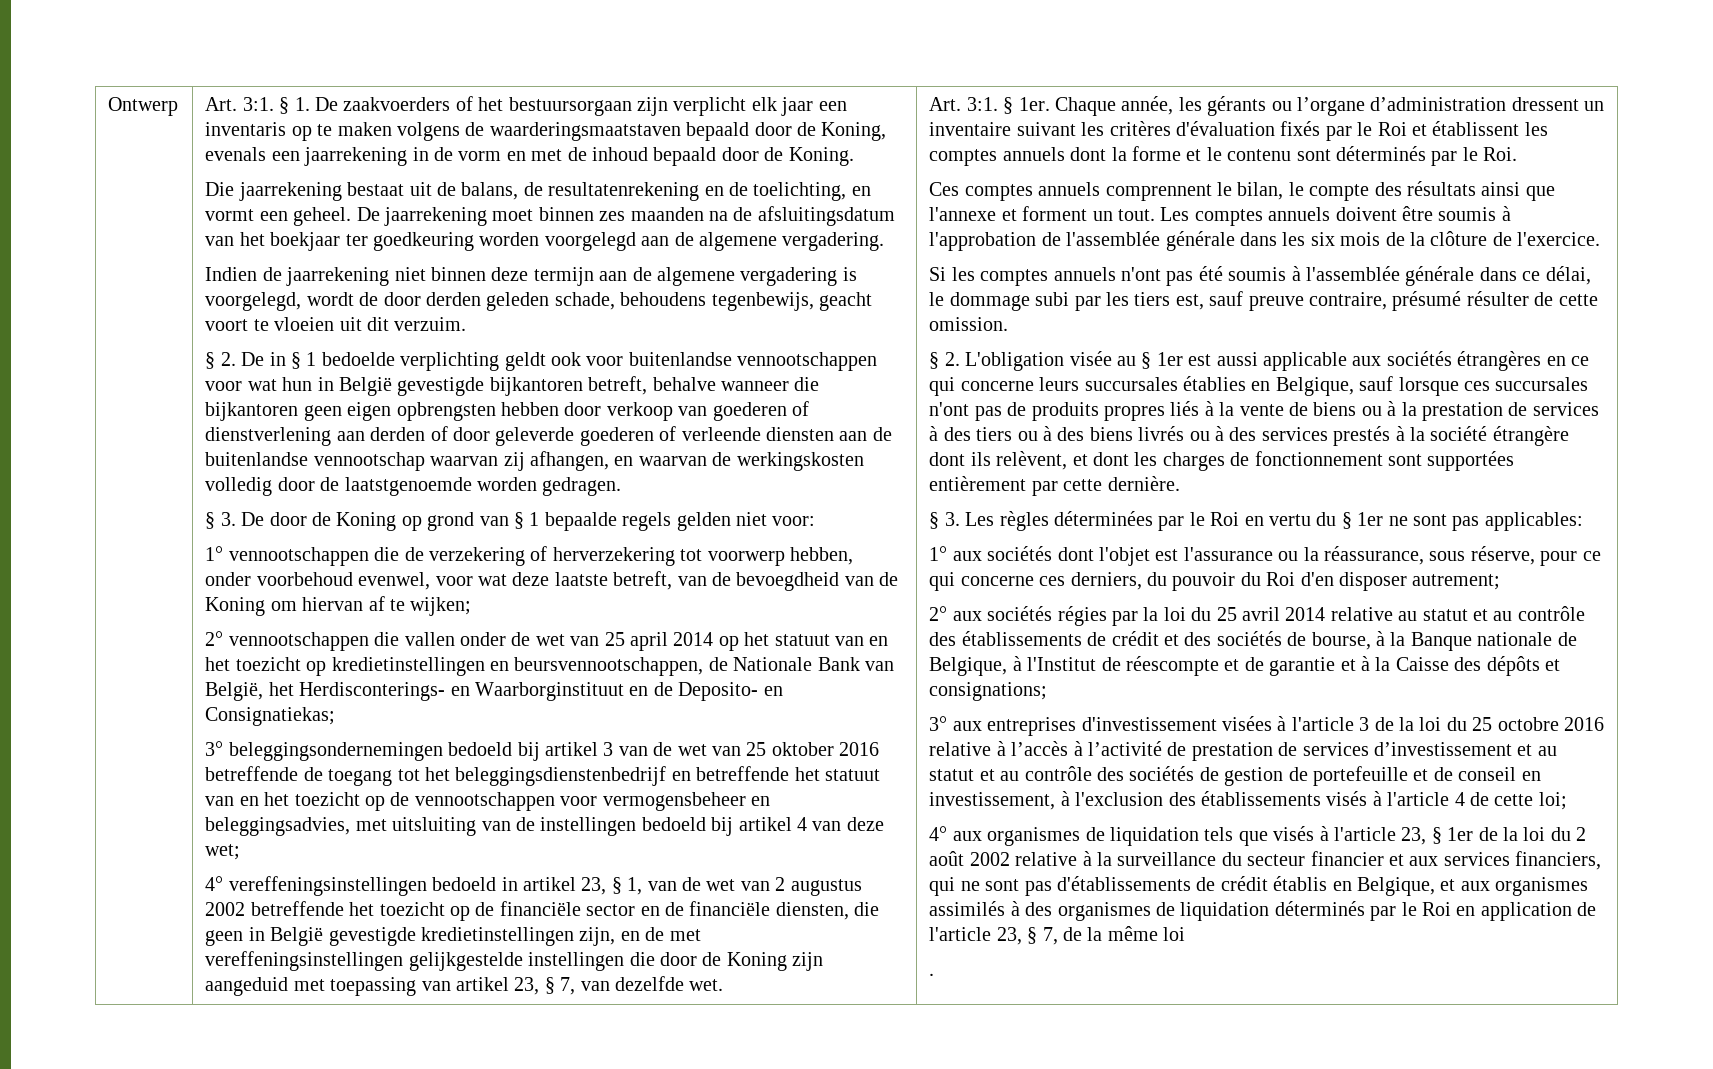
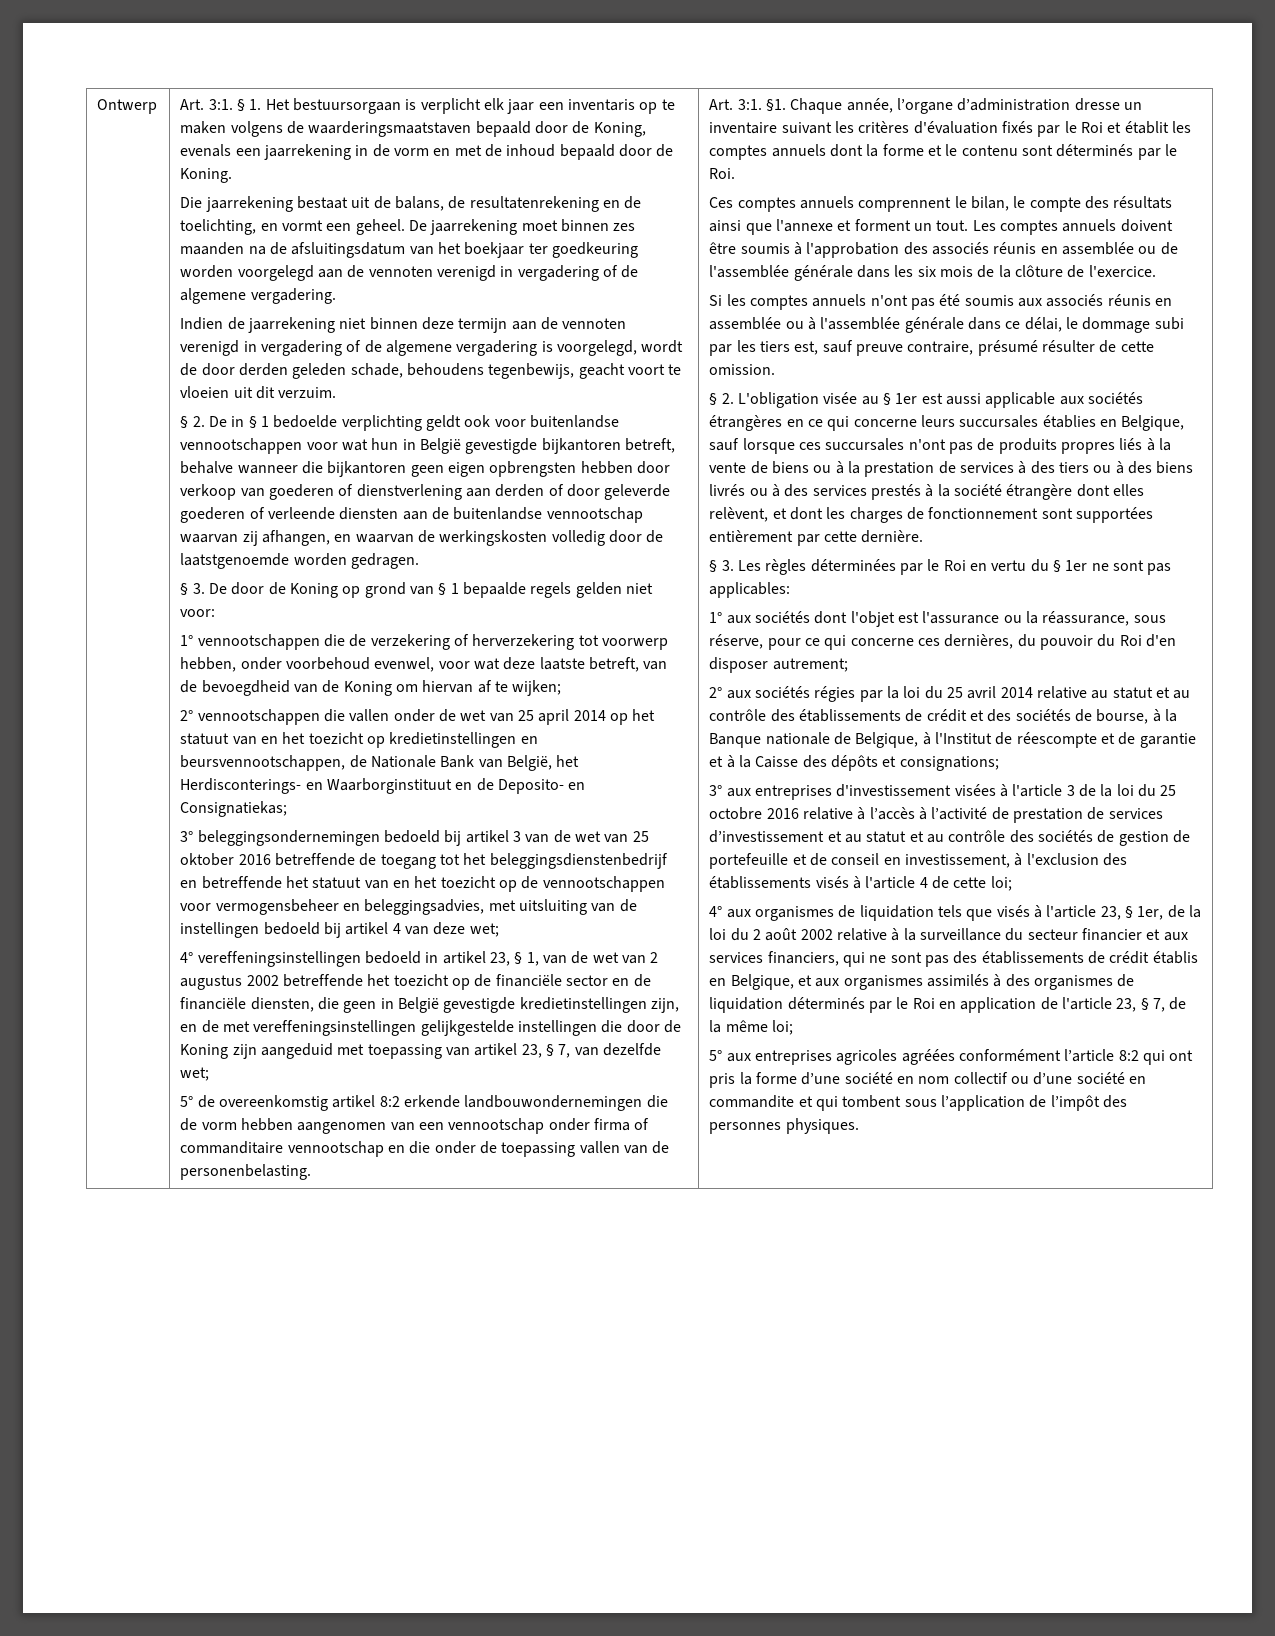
- § 1. De zaakvoerders of het bestuursorgaan zijn verplicht elk jaar een inventaris op te maken volgens de waarderingsmaatstaven bepaald door de Koning, evenals een jaarrekening in de vorm en met de inhoud bepaald door de Koning.
+ § 1. Het bestuursorgaan is verplicht elk jaar een inventaris op te maken volgens de waarderingsmaatstaven bepaald door de Koning, evenals een jaarrekening in de vorm en met de inhoud bepaald door de Koning.
- De jaarrekening moet binnen zes maanden na de afsluitingsdatum van het boekjaar ter goedkeuring worden voorgelegd aan de algemene vergadering.
+ De jaarrekening moet binnen zes maanden na de afsluitingsdatum van het boekjaar ter goedkeuring worden voorgelegd aan de vennoten verenigd in vergadering of de algemene vergadering.
- Indien de jaarrekening niet binnen deze termijn aan de algemene vergadering is voorgelegd, wordt de door derden geleden schade, behoudens tegenbewijs, geacht voort te vloeien uit dit verzuim.
+ Indien de jaarrekening niet binnen deze termijn aan de vennoten verenigd in vergadering of de algemene vergadering is voorgelegd, wordt de door derden geleden schade, behoudens tegenbewijs, geacht voort te vloeien uit dit verzuim.
- 4° vereffeningsinstellingen bedoeld in artikel 23, § 1, van de wet van 2 augustus 2002 betreffende het toezicht op de financiële sector en de financiële diensten, die geen in België gevestigde kredietinstellingen zijn, en de met vereffeningsinstellingen gelijkgestelde instellingen die door de Koning zijn aangeduid met toepassing van artikel 23, § 7, van dezelfde wet. | Art. 3:1. § 1er. Chaque année, les gérants ou l’organe d’administration dressent un inventaire suivant les critères d'évaluation fixés par le Roi et établissent les comptes annuels dont la forme et le contenu sont déterminés par le Roi.
+ 4° vereffeningsinstellingen bedoeld in artikel 23, § 1, van de wet van 2 augustus 2002 betreffende het toezicht op de financiële sector en de financiële diensten, die geen in België gevestigde kredietinstellingen zijn, en de met vereffeningsinstellingen gelijkgestelde instellingen die door de Koning zijn aangeduid met toepassing van artikel 23, § 7, van dezelfde wet;
+ 5° de overeenkomstig artikel 8:2 erkende landbouwondernemingen die de vorm hebben aangenomen van een vennootschap onder firma of commanditaire vennootschap en die onder de toepassing vallen van de personenbelasting. | Art. 3:1. §1. Chaque année, l’organe d’administration dresse un inventaire suivant les critères d'évaluation fixés par le Roi et établit les comptes annuels dont la forme et le contenu sont déterminés par le Roi.
- Les comptes annuels doivent être soumis à l'approbation de l'assemblée générale dans les six mois de la clôture de l'exercice.
+ Les comptes annuels doivent être soumis à l'approbation des associés réunis en assemblée ou de l'assemblée générale dans les six mois de la clôture de l'exercice.
- Si les comptes annuels n'ont pas été soumis à l'assemblée générale dans ce délai, le dommage subi par les tiers est, sauf preuve contraire, présumé résulter de cette omission.
+ Si les comptes annuels n'ont pas été soumis aux associés réunis en assemblée ou à l'assemblée générale dans ce délai, le dommage subi par les tiers est, sauf preuve contraire, présumé résulter de cette omission.
- § 2. L'obligation visée au § 1er est aussi applicable aux sociétés étrangères en ce qui concerne leurs succursales établies en Belgique, sauf lorsque ces succursales n'ont pas de produits propres liés à la vente de biens ou à la prestation de services à des tiers ou à des biens livrés ou à des services prestés à la société étrangère dont ils relèvent, et dont les charges de fonctionnement sont supportées entièrement par cette dernière.
+ § 2. L'obligation visée au § 1er est aussi applicable aux sociétés étrangères en ce qui concerne leurs succursales établies en Belgique, sauf lorsque ces succursales n'ont pas de produits propres liés à la vente de biens ou à la prestation de services à des tiers ou à des biens livrés ou à des services prestés à la société étrangère dont elles relèvent, et dont les charges de fonctionnement sont supportées entièrement par cette dernière.
- 1° aux sociétés dont l'objet est l'assurance ou la réassurance, sous réserve, pour ce qui concerne ces derniers, du pouvoir du Roi d'en disposer autrement;
+ 1° aux sociétés dont l'objet est l'assurance ou la réassurance, sous réserve, pour ce qui concerne ces dernières, du pouvoir du Roi d'en disposer autrement;
- 4° aux organismes de liquidation tels que visés à l'article 23, § 1er de la loi du 2 août 2002 relative à la surveillance du secteur financier et aux services financiers, qui ne sont pas d'établissements de crédit établis en Belgique, et aux organismes assimilés à des organismes de liquidation déterminés par le Roi en application de l'article 23, § 7, de la même loi
- .
+ 4° aux organismes de liquidation tels que visés à l'article 23, § 1er, de la loi du 2 août 2002 relative à la surveillance du secteur financier et aux services financiers, qui ne sont pas des établissements de crédit établis en Belgique, et aux organismes assimilés à des organismes de liquidation déterminés par le Roi en application de l'article 23, § 7, de la même loi;
+ 5° aux entreprises agricoles agréées conformément l’article 8:2 qui ont pris la forme d’une société en nom collectif ou d’une société en commandite et qui tombent sous l’application de l’impôt des personnes physiques.

